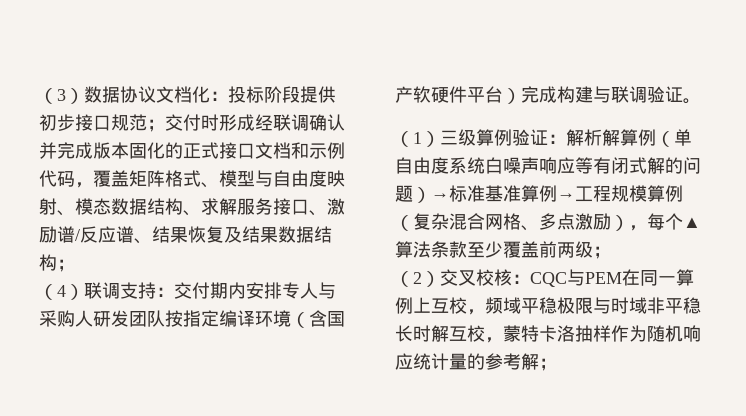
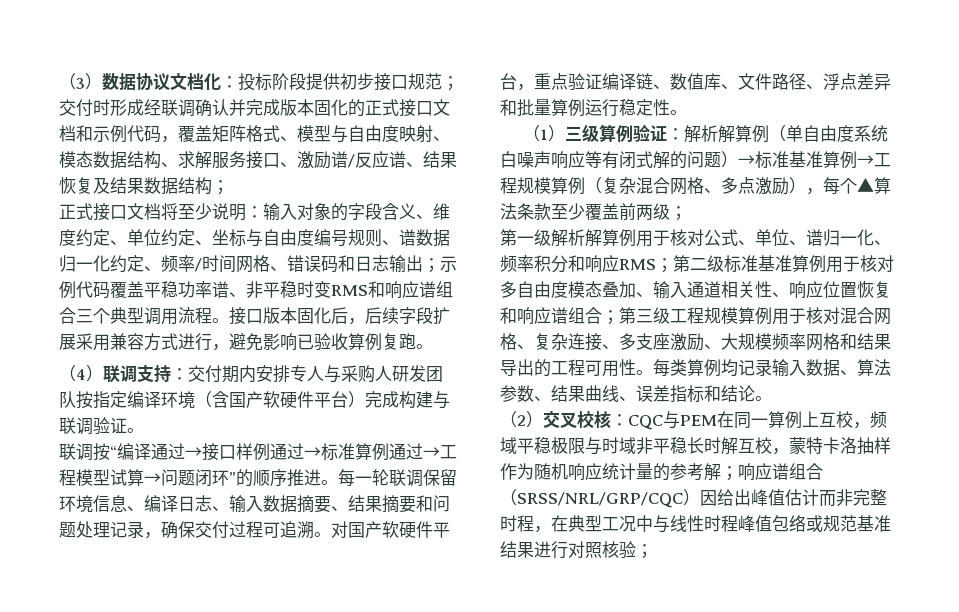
+ 正式接口文档将至少说明：输入对象的字段含义、维度约定、单位约定、坐标与自由度编号规则、谱数据归一化约定、频率/时间网格、错误码和日志输出；示例代码覆盖平稳功率谱、非平稳时变RMS和响应谱组合三个典型调用流程。接口版本固化后，后续字段扩展采用兼容方式进行，避免影响已验收算例复跑。
+ 联调按“编译通过→接口样例通过→标准算例通过→工程模型试算→问题闭环”的顺序推进。每一轮联调保留环境信息、编译日志、输入数据摘要、结果摘要和问题处理记录，确保交付过程可追溯。对国产软硬件平台，重点验证编译链、数值库、文件路径、浮点差异和批量算例运行稳定性。
+ 第一级解析解算例用于核对公式、单位、谱归一化、频率积分和响应RMS；第二级标准基准算例用于核对多自由度模态叠加、输入通道相关性、响应位置恢复和响应谱组合；第三级工程规模算例用于核对混合网格、复杂连接、多支座激励、大规模频率网格和结果导出的工程可用性。每类算例均记录输入数据、算法参数、结果曲线、误差指标和结论。
- （2）交叉校核：CQC与PEM在同一算例上互校，频域平稳极限与时域非平稳长时解互校，蒙特卡洛抽样作为随机响应统计量的参考解；
+ （2）交叉校核：CQC与PEM在同一算例上互校，频域平稳极限与时域非平稳长时解互校，蒙特卡洛抽样作为随机响应统计量的参考解；响应谱组合（SRSS/NRL/GRP/CQC）因给出峰值估计而非完整时程，在典型工况中与线性时程峰值包络或规范基准结果进行对照核验；

